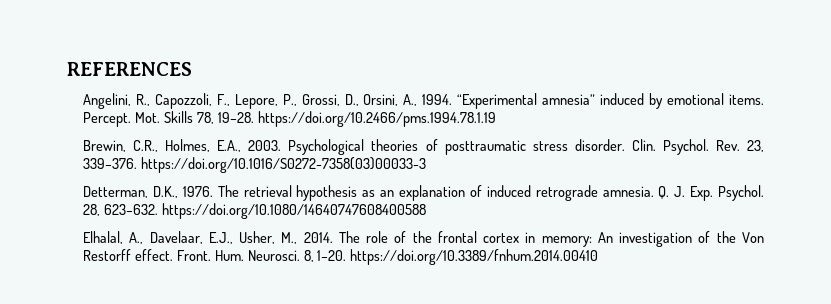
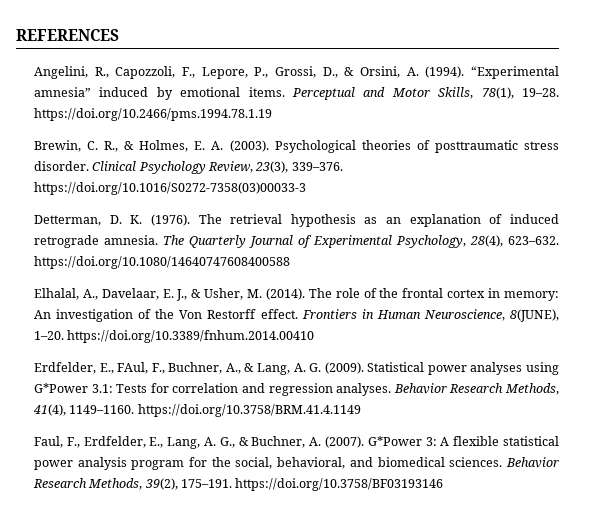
- Angelini, R., Capozzoli, F., Lepore, P., Grossi, D., Orsini, A., 1994.
+ Angelini, R., Capozzoli, F., Lepore, P., Grossi, D., & Orsini, A. (1994).
- Percept. Mot. Skills 78, 19–28. https://doi.org/10.2466/pms.1994.78.1.19
- Brewin, C.R., Holmes, E.A., 2003.
+ Perceptual and Motor Skills, 78(1), 19–28. https://doi.org/10.2466/pms.1994.78.1.19
+ Brewin, C. R., & Holmes, E. A. (2003).
- Clin. Psychol. Rev. 23, 339–376. https://doi.org/10.1016/S0272-7358(03)00033-3
+ Clinical Psychology Review, 23(3), 339–376. https://doi.org/10.1016/S0272-7358(03)00033-3
- Detterman, D.K., 1976.
+ Detterman, D. K. (1976).
- Q. J. Exp. Psychol. 28, 623–632. https://doi.org/10.1080/14640747608400588
+ The Quarterly Journal of Experimental Psychology, 28(4), 623–632. https://doi.org/10.1080/14640747608400588
- Elhalal, A., Davelaar, E.J., Usher, M., 2014.
+ Elhalal, A., Davelaar, E. J., & Usher, M. (2014).
- Front. Hum. Neurosci. 8, 1–20. https://doi.org/10.3389/fnhum.2014.00410
+ Frontiers in Human Neuroscience, 8(JUNE), 1–20. https://doi.org/10.3389/fnhum.2014.00410
+ Erdfelder, E., FAul, F., Buchner, A., & Lang, A. G. (2009). Statistical power analyses using G*Power 3.1: Tests for correlation and regression analyses. Behavior Research Methods, 41(4), 1149–1160. https://doi.org/10.3758/BRM.41.4.1149
+ Faul, F., Erdfelder, E., Lang, A. G., & Buchner, A. (2007). G*Power 3: A flexible statistical power analysis program for the social, behavioral, and biomedical sciences. Behavior Research Methods, 39(2), 175–191. https://doi.org/10.3758/BF03193146

